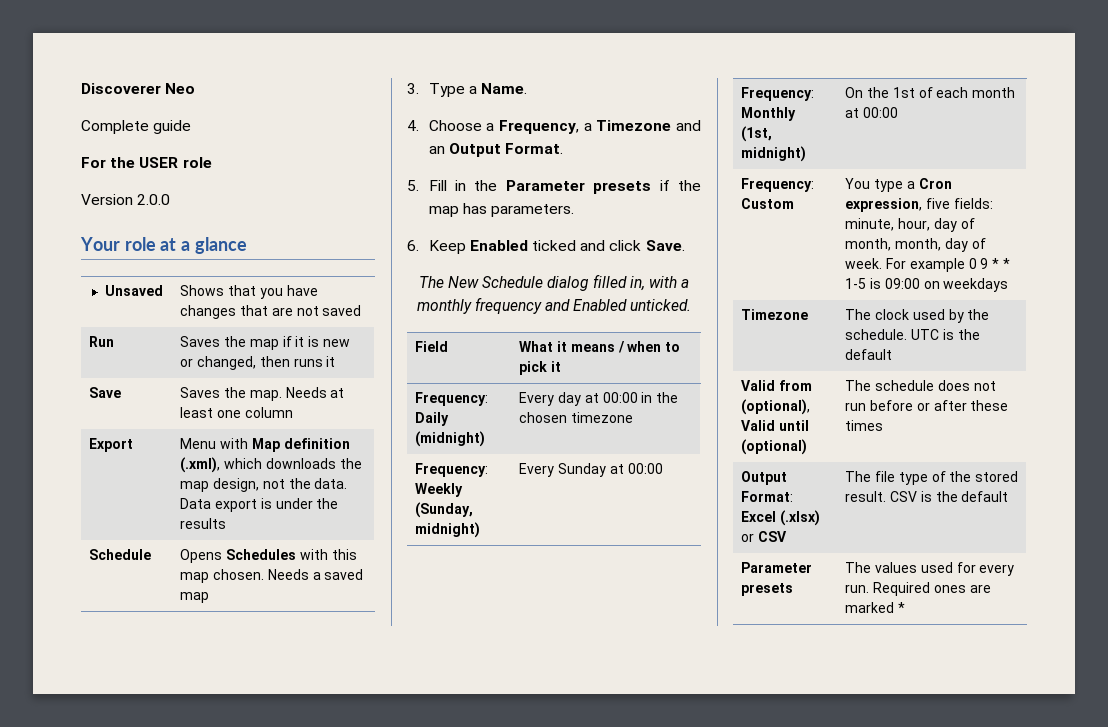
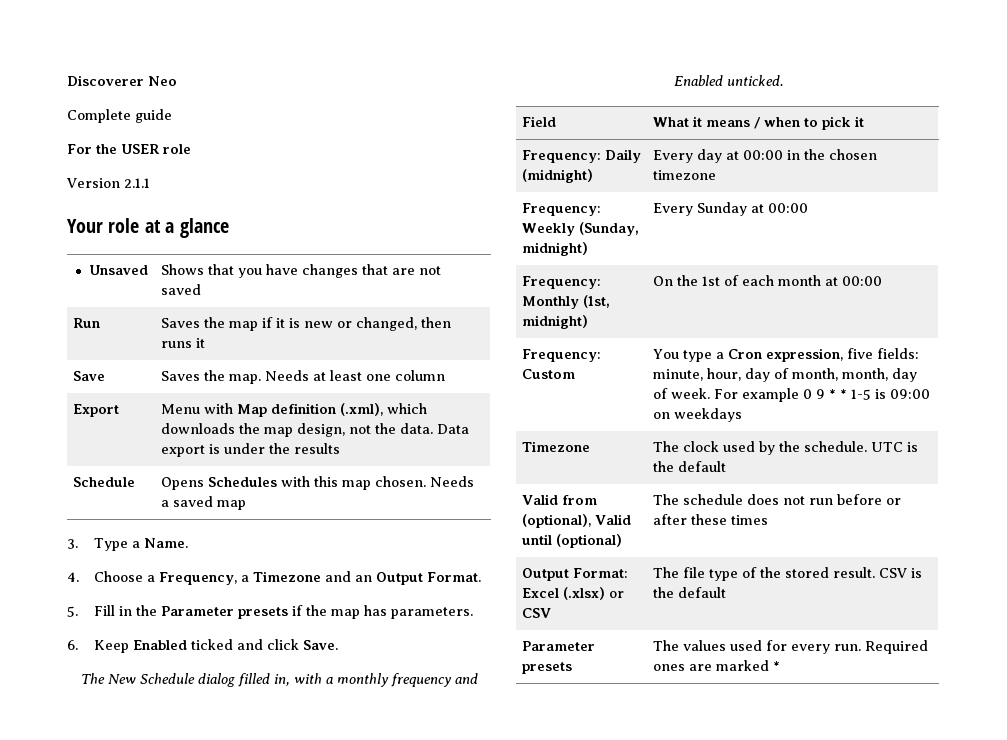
- Version 2.0.0
+ Version 2.1.1

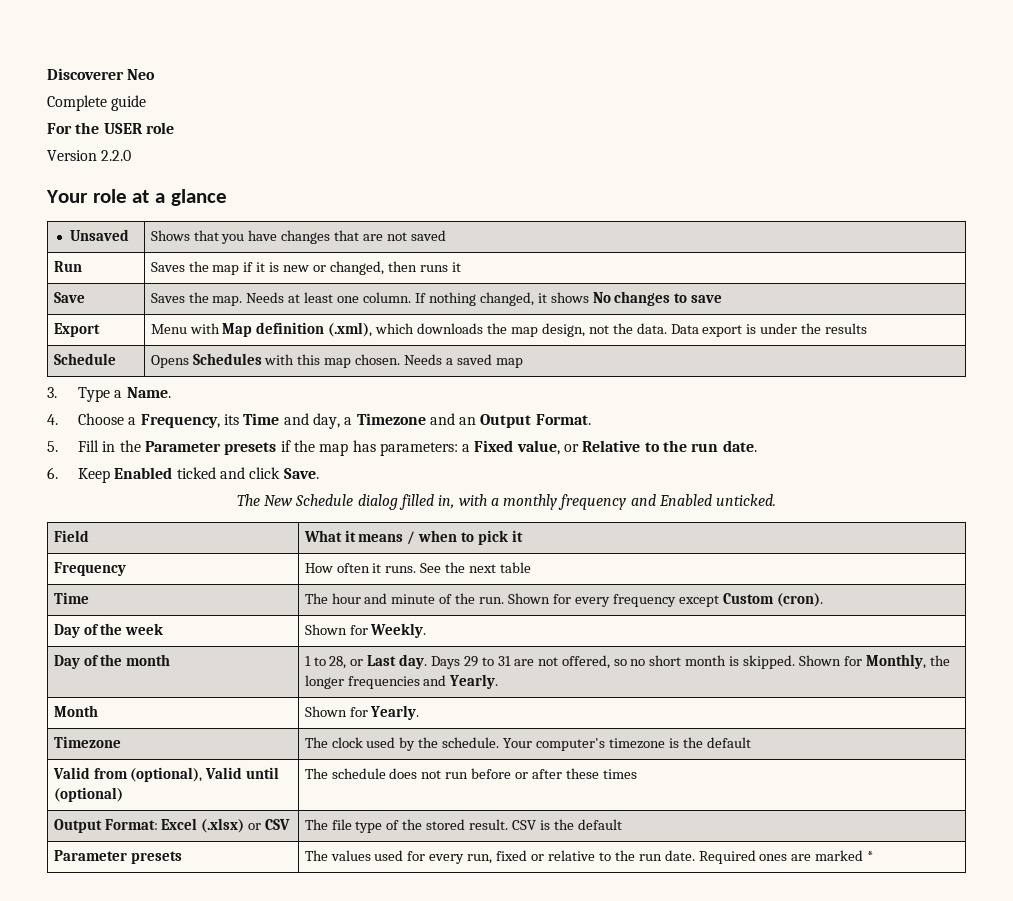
- Version 2.1.1
+ Version 2.2.0
- Save | Saves the map. Needs at least one column
+ Save | Saves the map. Needs at least one column. If nothing changed, it shows No changes to save
- 4. Choose a Frequency, a Timezone and an Output Format.
+ 4. Choose a Frequency, its Time and day, a Timezone and an Output Format.
- 5. Fill in the Parameter presets if the map has parameters.
+ 5. Fill in the Parameter presets if the map has parameters: a Fixed value, or Relative to the run date.
- Frequency: Daily (midnight) | Every day at 00:00 in the chosen timezone
- Frequency: Weekly (Sunday, midnight) | Every Sunday at 00:00
- Frequency: Monthly (1st, midnight) | On the 1st of each month at 00:00
- Frequency: Custom | You type a Cron expression, five fields: minute, hour, day of month, month, day of week. For example 0 9 * * 1-5 is 09:00 on weekdays
+ Frequency | How often it runs. See the next table
+ Time | The hour and minute of the run. Shown for every frequency except Custom (cron).
+ Day of the week | Shown for Weekly.
+ Day of the month | 1 to 28, or Last day. Days 29 to 31 are not offered, so no short month is skipped. Shown for Monthly, the longer frequencies and Yearly.
+ Month | Shown for Yearly.
- Timezone | The clock used by the schedule. UTC is the default
+ Timezone | The clock used by the schedule. Your computer's timezone is the default
- Parameter presets | The values used for every run. Required ones are marked *
+ Parameter presets | The values used for every run, fixed or relative to the run date. Required ones are marked *

